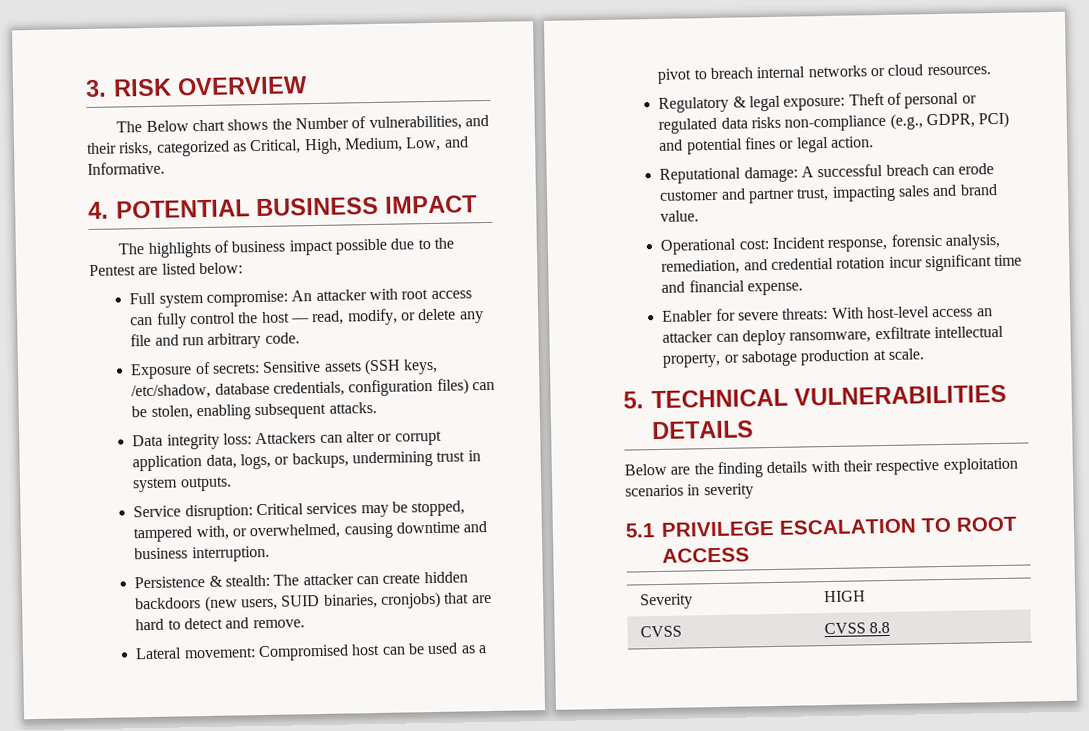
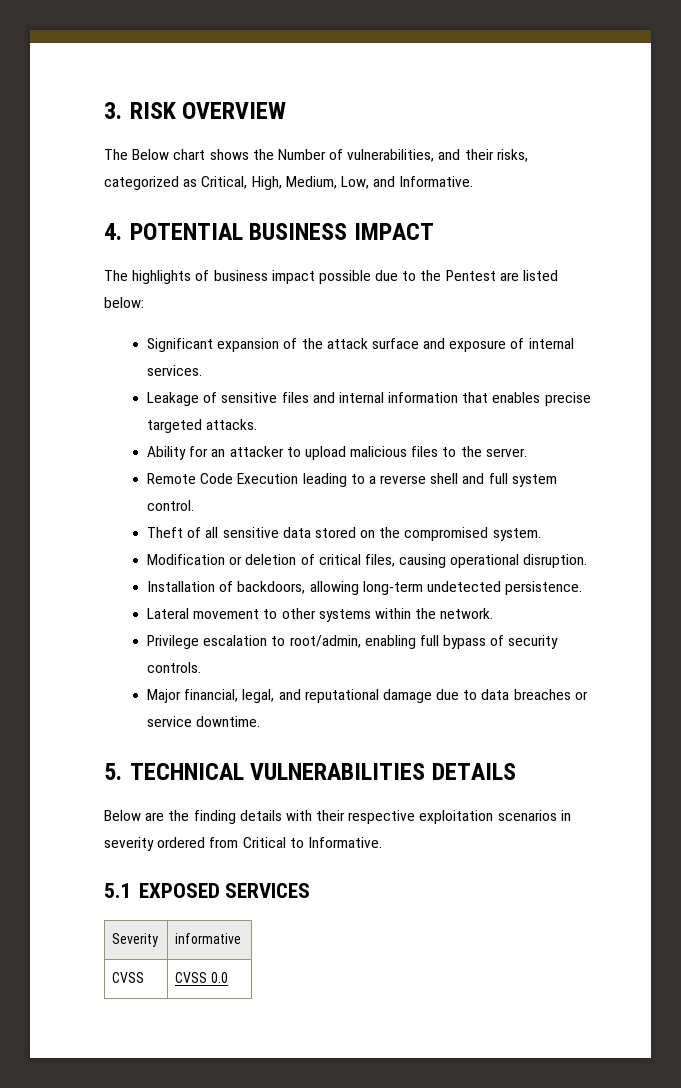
- Full system compromise: An attacker with root access can fully control the host — read, modify, or delete any file and run arbitrary code.
- Exposure of secrets: Sensitive assets (SSH keys, /etc/shadow, database credentials, configuration files) can be stolen, enabling subsequent attacks.
- Data integrity loss: Attackers can alter or corrupt application data, logs, or backups, undermining trust in system outputs.
- Service disruption: Critical services may be stopped, tampered with, or overwhelmed, causing downtime and business interruption.
- Persistence & stealth: The attacker can create hidden backdoors (new users, SUID binaries, cronjobs) that are hard to detect and remove.
- Lateral movement: Compromised host can be used as a pivot to breach internal networks or cloud resources.
- Regulatory & legal exposure: Theft of personal or regulated data risks non-compliance (e.g., GDPR, PCI) and potential fines or legal action.
- Reputational damage: A successful breach can erode customer and partner trust, impacting sales and brand value.
- Operational cost: Incident response, forensic analysis, remediation, and credential rotation incur significant time and financial expense.
- Enabler for severe threats: With host-level access an attacker can deploy ransomware, exfiltrate intellectual property, or sabotage production at scale.
+ Significant expansion of the attack surface and exposure of internal services.
+ Leakage of sensitive files and internal information that enables precise targeted attacks.
+ Ability for an attacker to upload malicious files to the server.
+ Remote Code Execution leading to a reverse shell and full system control.
+ Theft of all sensitive data stored on the compromised system.
+ Modification or deletion of critical files, causing operational disruption.
+ Installation of backdoors, allowing long-term undetected persistence.
+ Lateral movement to other systems within the network.
+ Privilege escalation to root/admin, enabling full bypass of security controls.
+ Major financial, legal, and reputational damage due to data breaches or service downtime.
- Below are the finding details with their respective exploitation scenarios in severity
- 5.1 PRIVILEGE ESCALATION TO ROOT ACCESS
+ Below are the finding details with their respective exploitation scenarios in severity ordered from Critical to Informative.
+ 5.1 EXPOSED SERVICES
- Severity | HIGH
+ Severity | informative
- CVSS | CVSS 8.8
+ CVSS | CVSS 0.0

